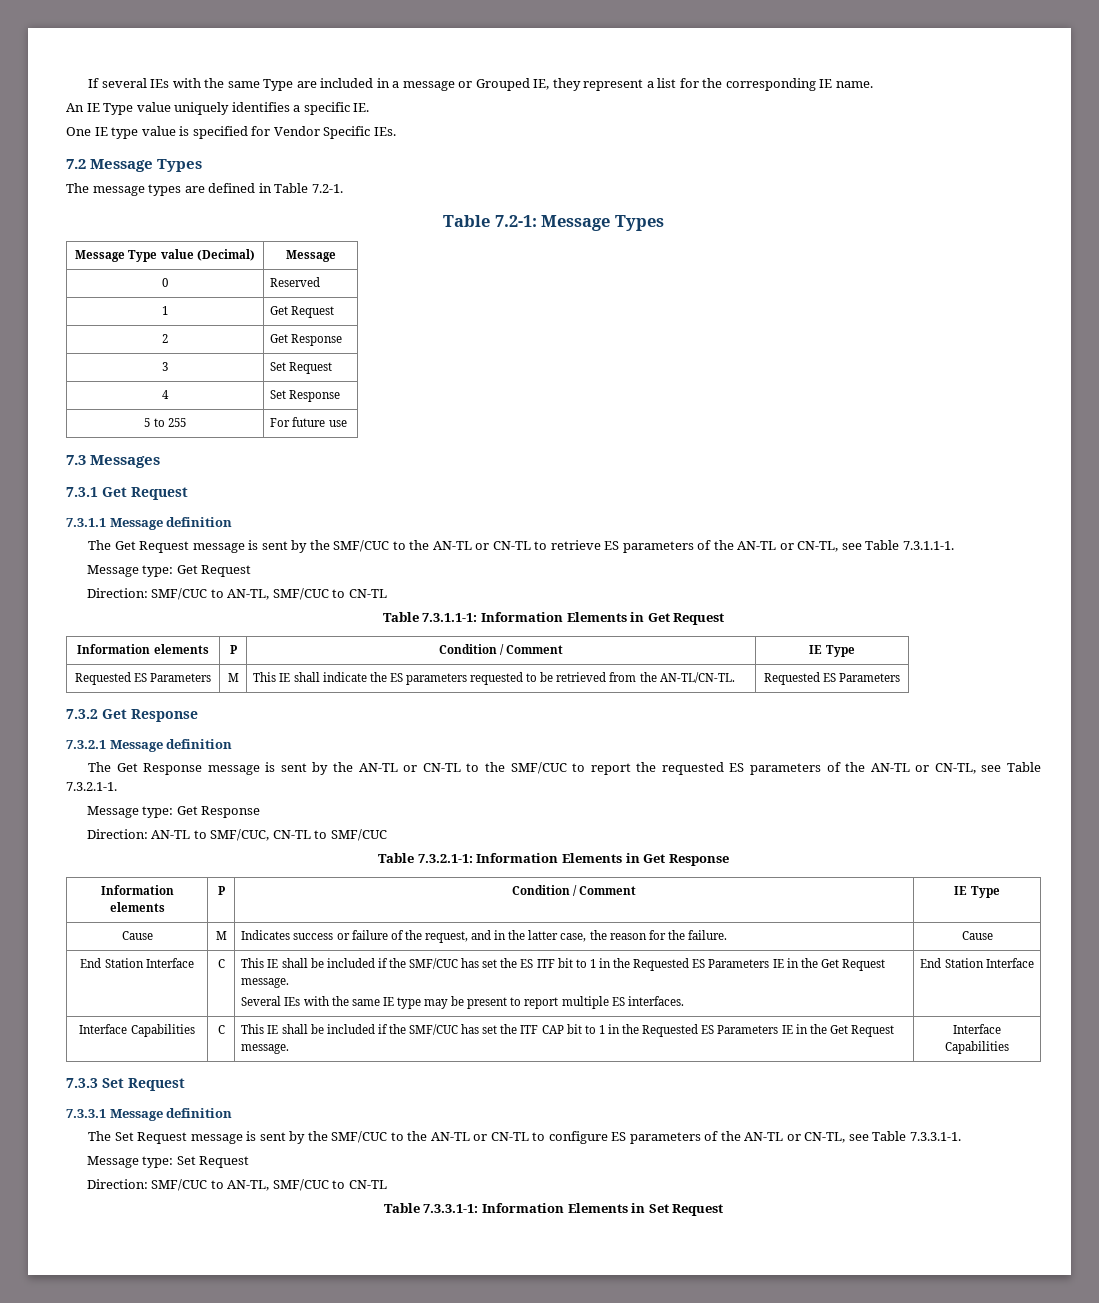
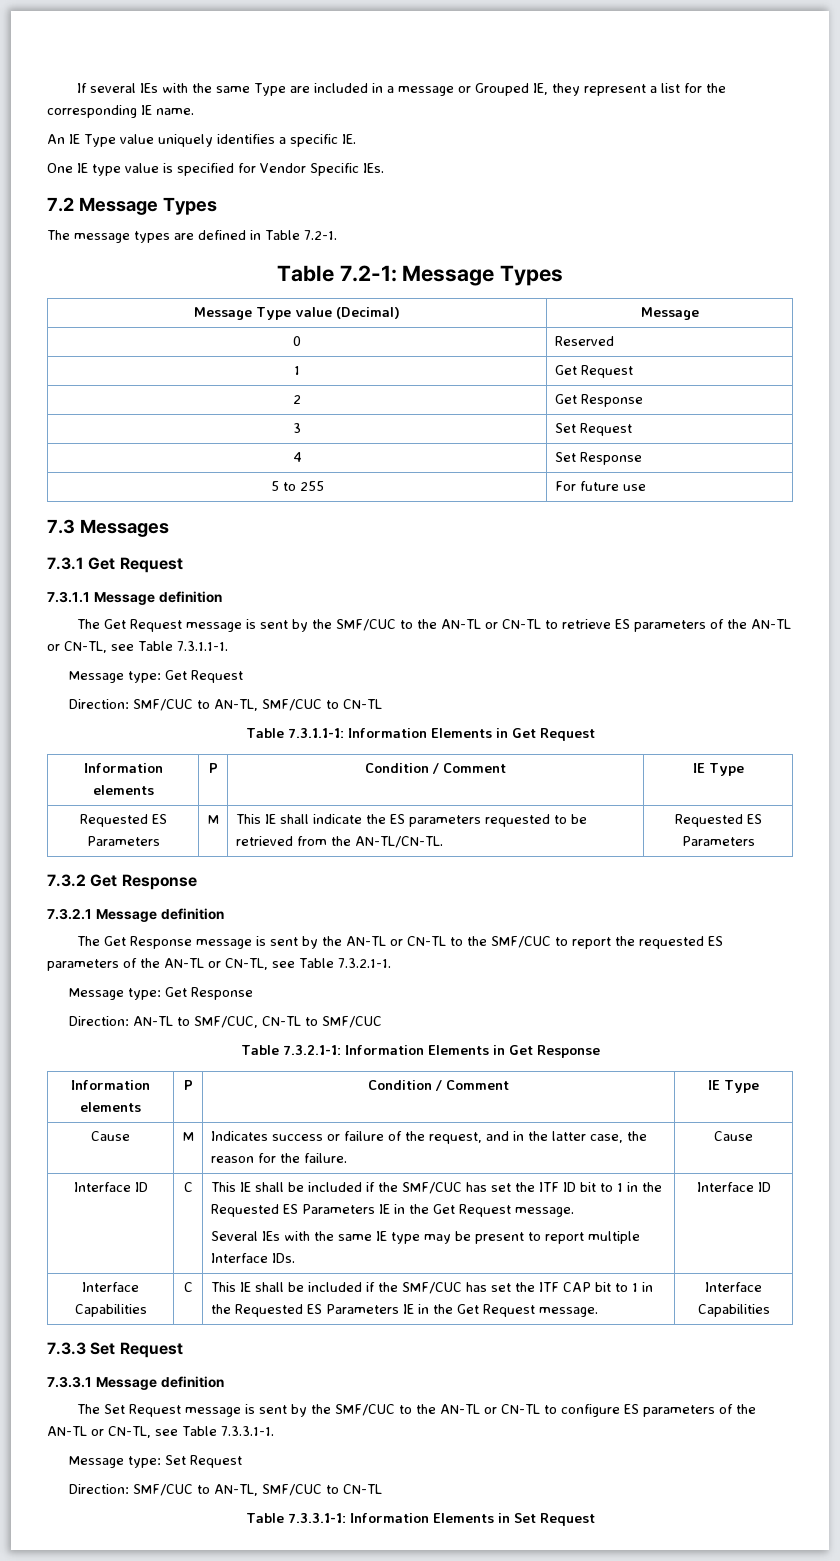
  Cause | M | Indicates success or failure of the request, and in the latter case, the reason for the failure. | Cause
- End Station Interface
+ Interface ID
- This IE shall be included if the SMF/CUC has set the ES ITF bit to 1 in the Requested ES Parameters IE in the Get Request message.
+ This IE shall be included if the SMF/CUC has set the ITF ID bit to 1 in the Requested ES Parameters IE in the Get Request message.
- Several IEs with the same IE type may be present to report multiple ES interfaces. | End Station Interface
+ Several IEs with the same IE type may be present to report multiple Interface IDs. | Interface ID

